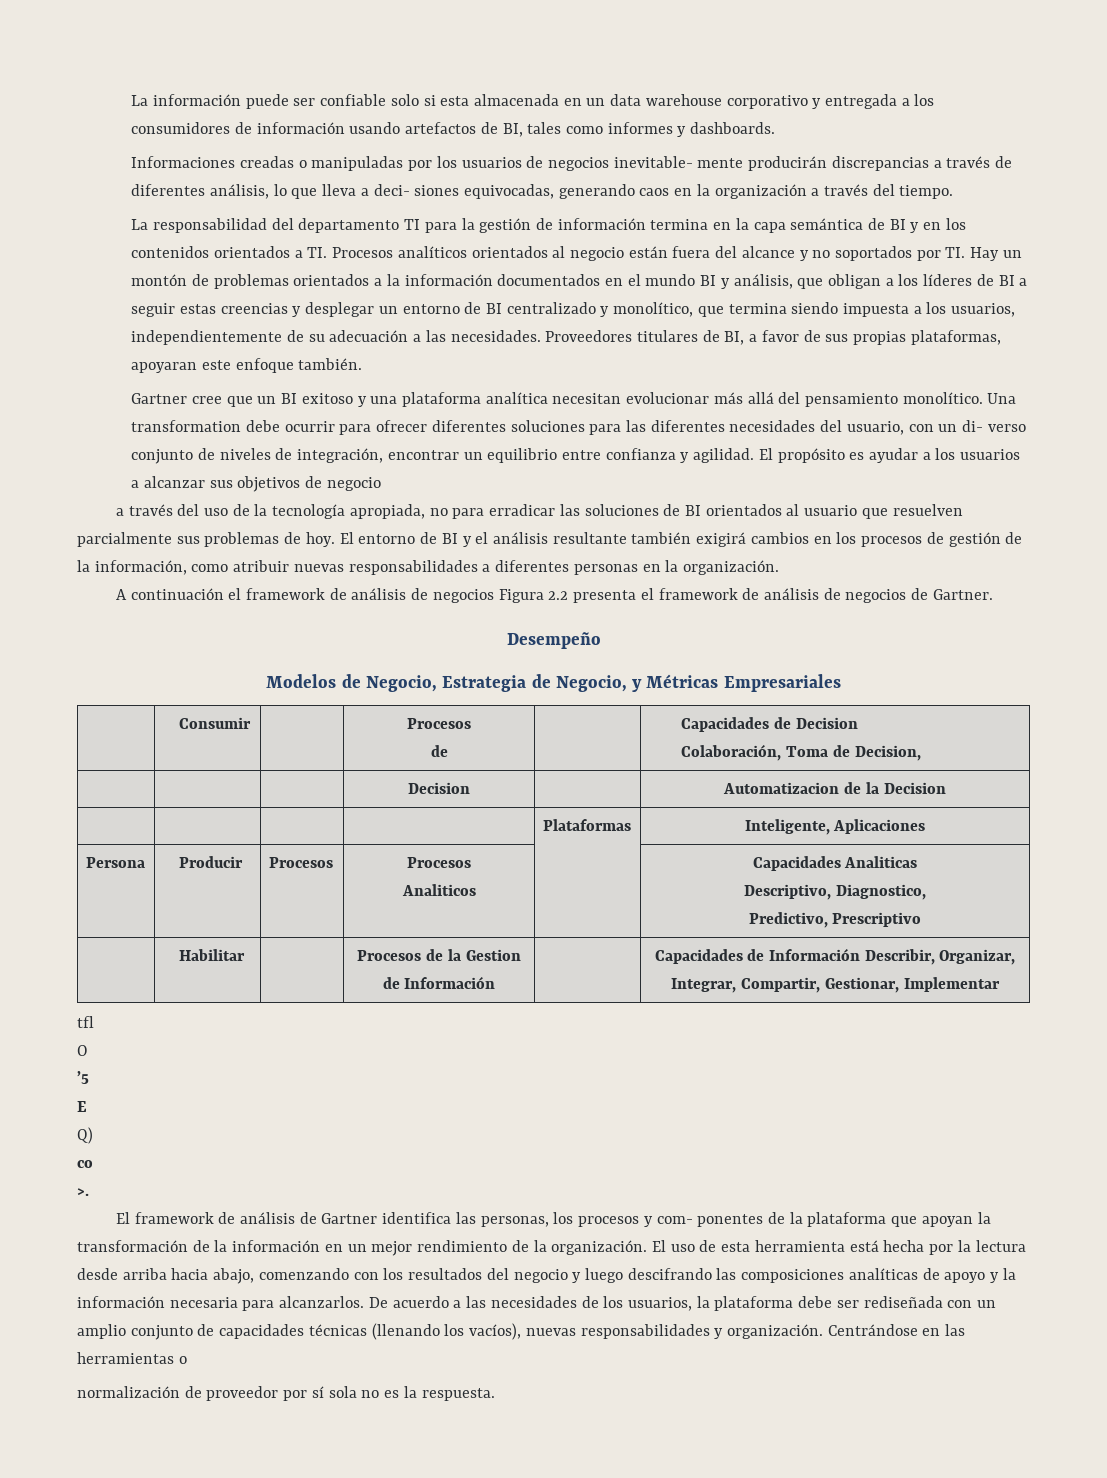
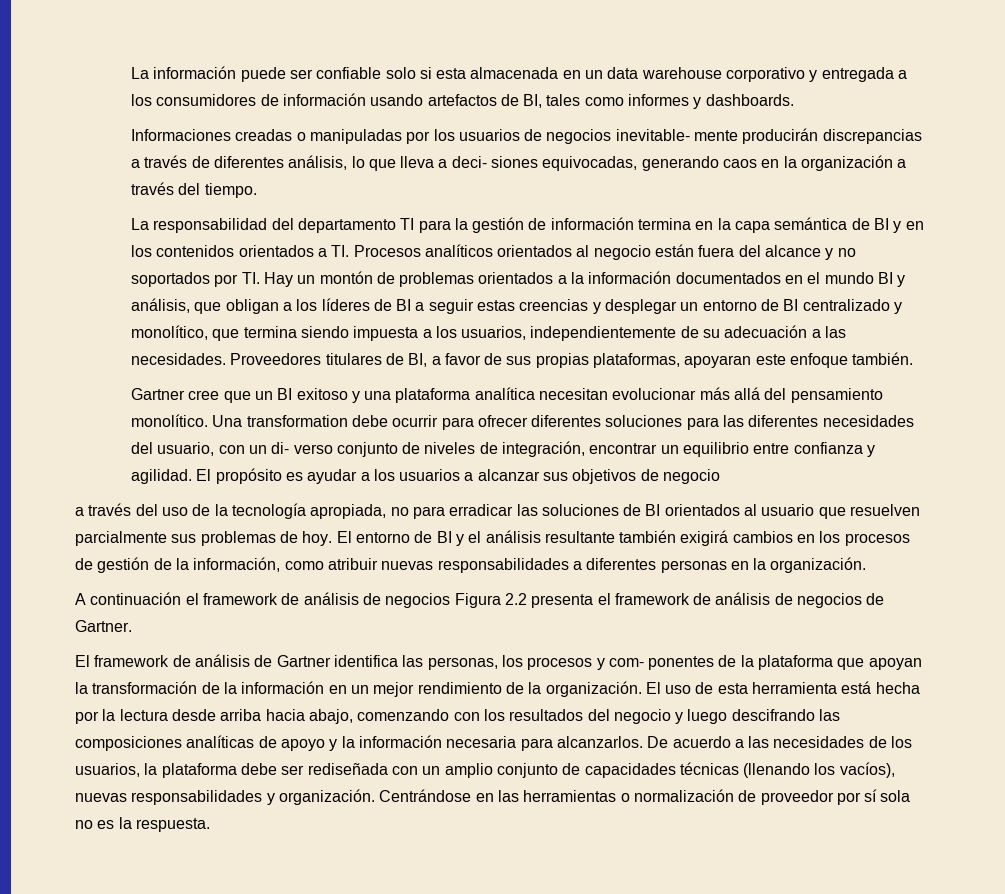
- Desempeño
- Modelos de Negocio, Estrategia de Negocio, y Métricas Empresariales
- | Consumir | | Procesos
- de | | Capacidades de Decision
- Colaboración, Toma de Decision,
- | | | Decision | | Automatizacion de la Decision
- | | | | Plataformas | Inteligente, Aplicaciones
- Persona | Producir | Procesos | Procesos
- Analiticos | | Capacidades Analiticas
- Descriptivo, Diagnostico,
- Predictivo, Prescriptivo
- | Habilitar | | Procesos de la Gestion de Información | | Capacidades de Información Describir, Organizar, Integrar, Compartir, Gestionar, Implementar
- tfl
- O
- ’5
- E
- Q)
- co
- >.
- Centrándose en las herramientas o
- normalización de proveedor por sí sola no es la respuesta.
+ Centrándose en las herramientas o normalización de proveedor por sí sola no es la respuesta.

